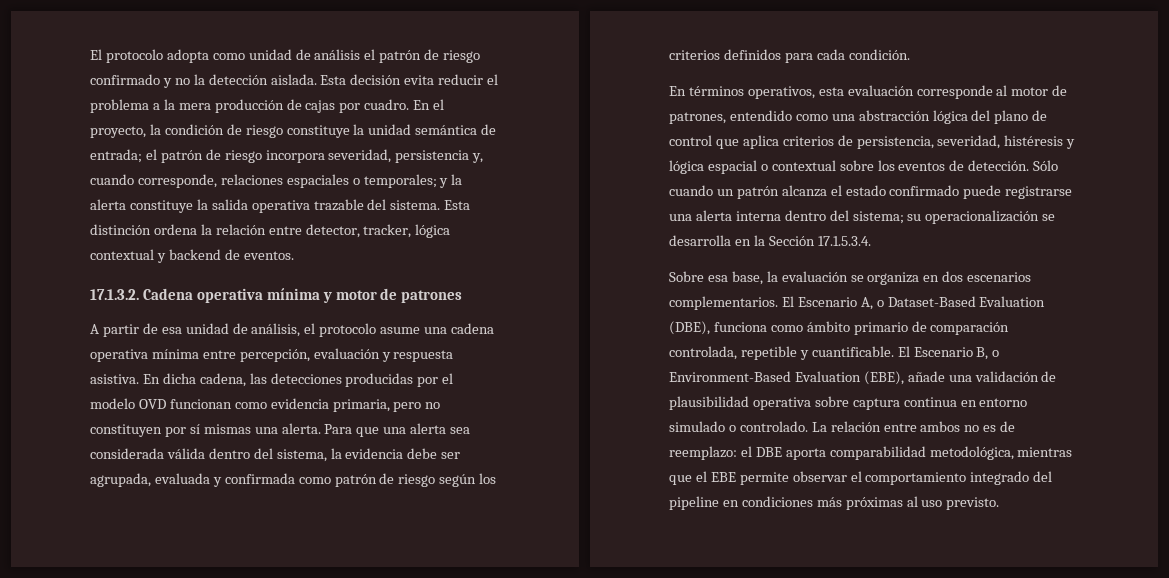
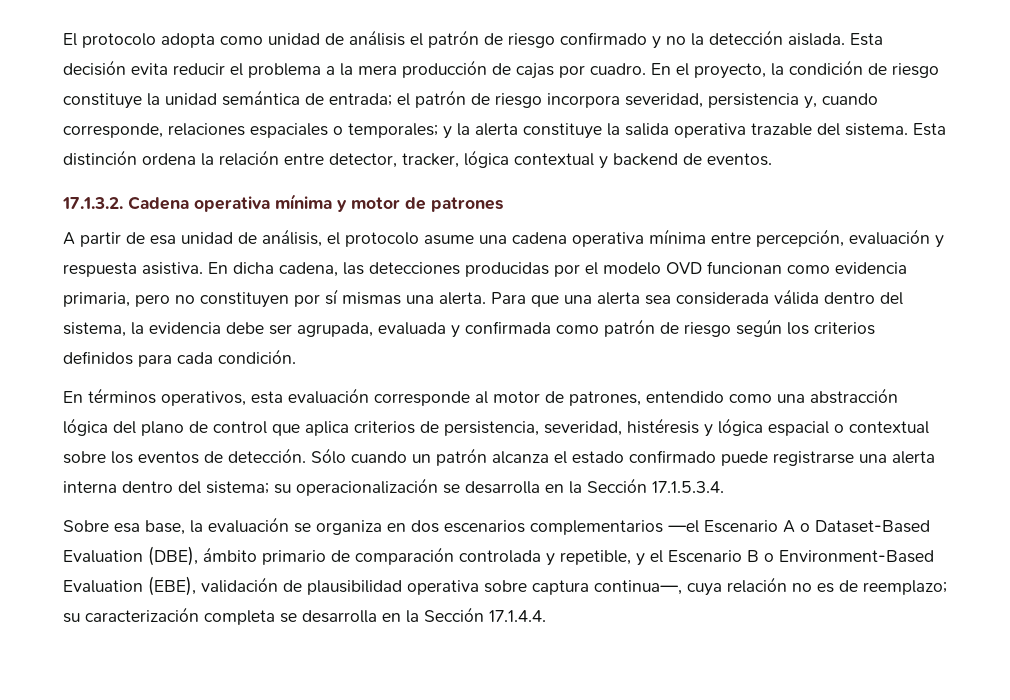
- Sobre esa base, la evaluación se organiza en dos escenarios complementarios. El Escenario A, o Dataset-Based Evaluation (DBE), funciona como ámbito primario de comparación controlada, repetible y cuantificable. El Escenario B, o Environment-Based Evaluation (EBE), añade una validación de plausibilidad operativa sobre captura continua en entorno simulado o controlado. La relación entre ambos no es de reemplazo: el DBE aporta comparabilidad metodológica, mientras que el EBE permite observar el comportamiento integrado del pipeline en condiciones más próximas al uso previsto.
+ Sobre esa base, la evaluación se organiza en dos escenarios complementarios —el Escenario A o Dataset-Based Evaluation (DBE), ámbito primario de comparación controlada y repetible, y el Escenario B o Environment-Based Evaluation (EBE), validación de plausibilidad operativa sobre captura continua—, cuya relación no es de reemplazo; su caracterización completa se desarrolla en la Sección 17.1.4.4.

